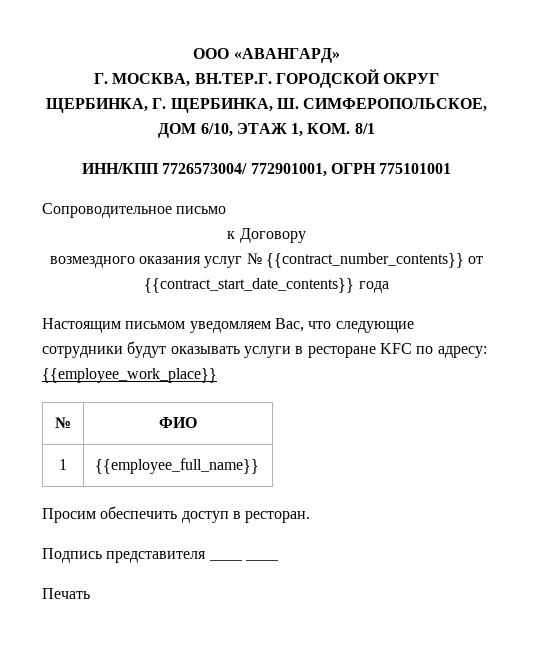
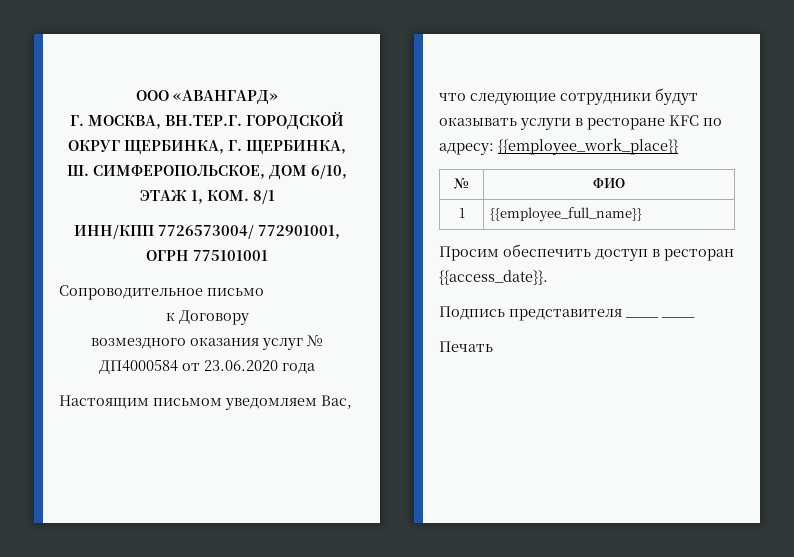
- возмездного оказания услуг № {{contract_number_contents}} от {{contract_start_date_contents}} года
+ возмездного оказания услуг № ДП4000584 от 23.06.2020 года
- Просим обеспечить доступ в ресторан.
+ Просим обеспечить доступ в ресторан {{access_date}}.

